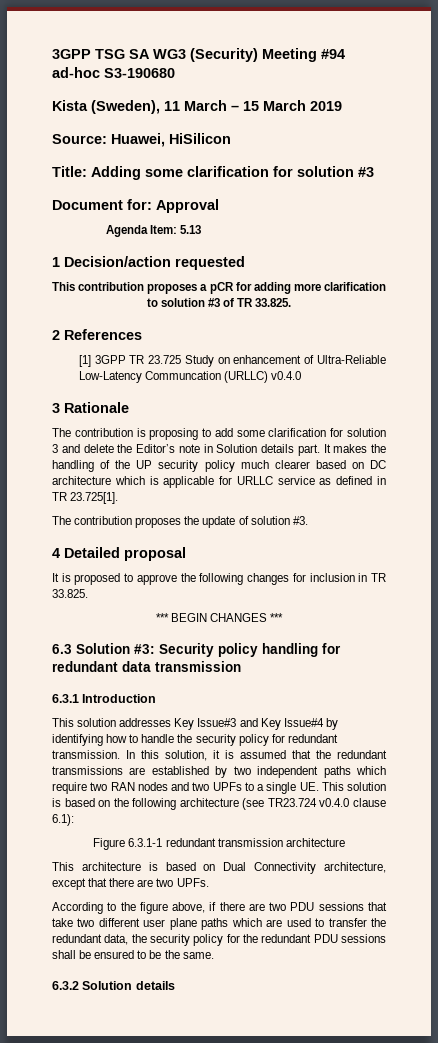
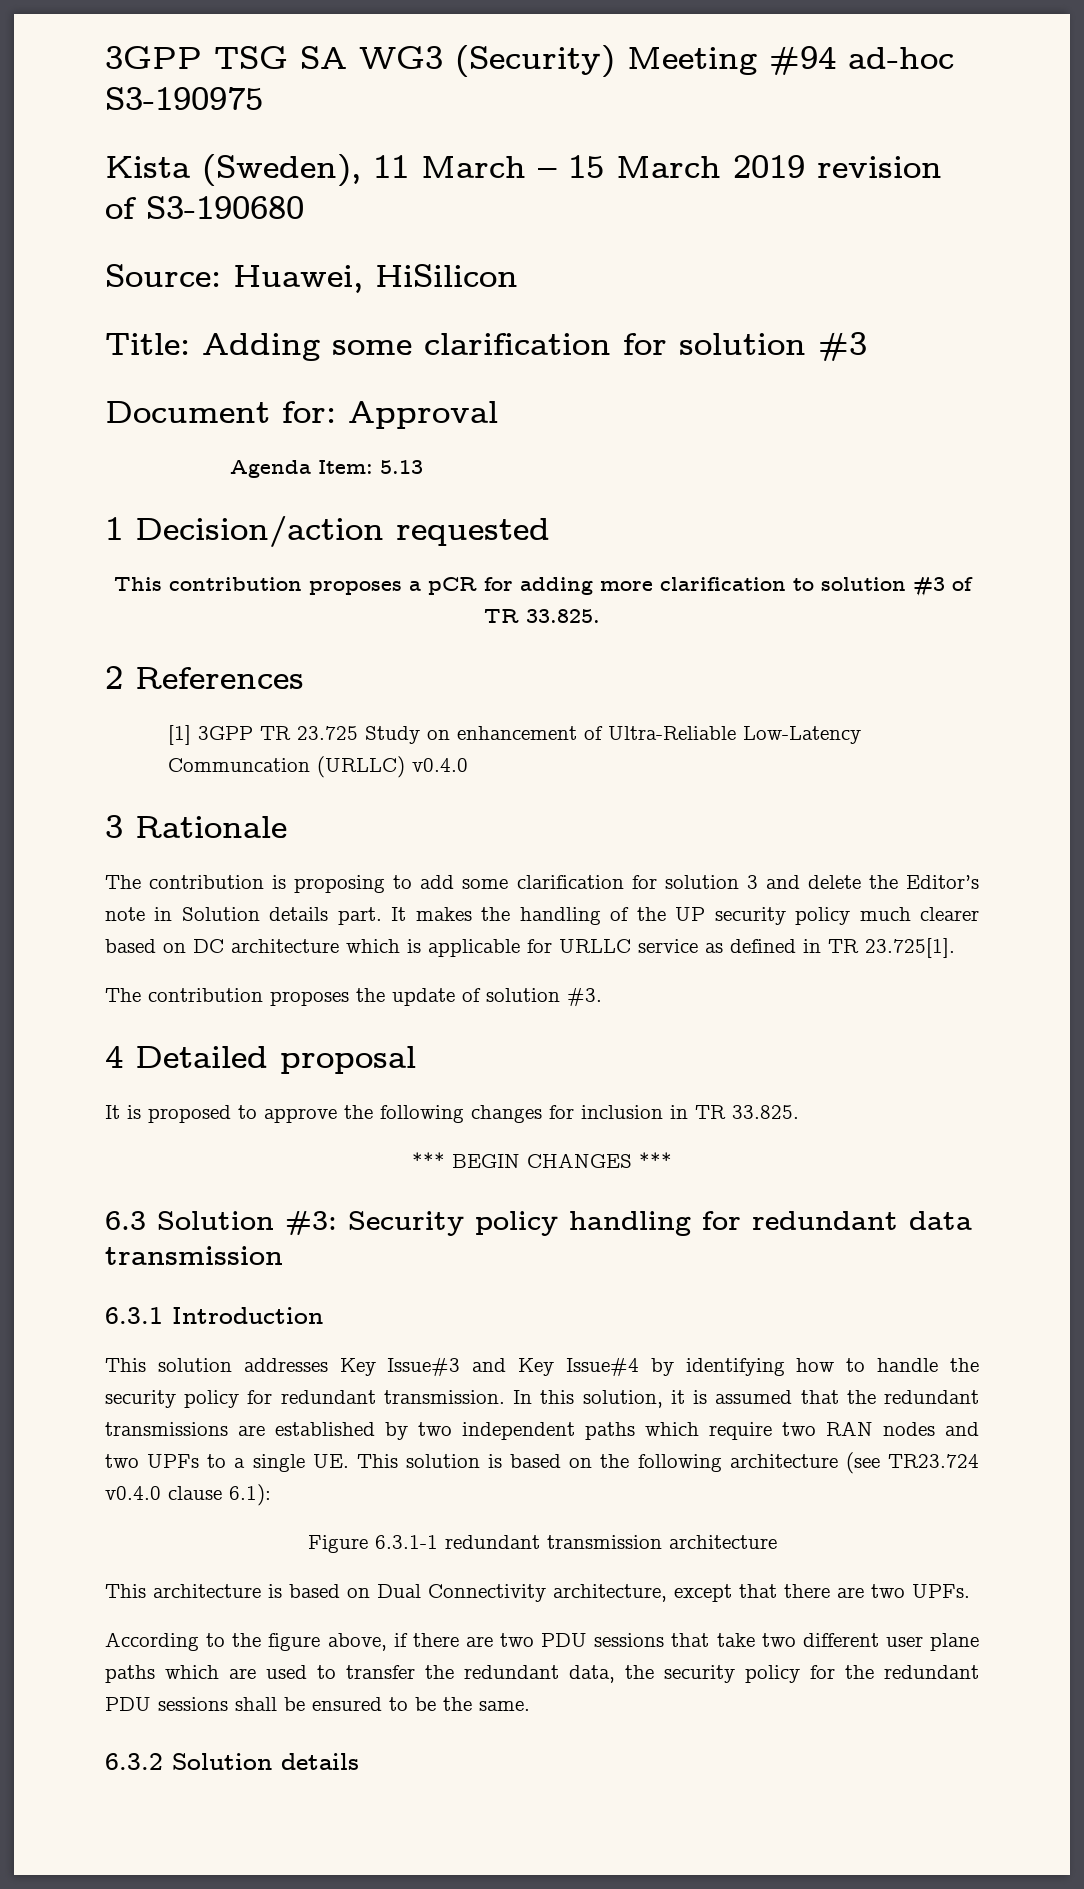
- 3GPP TSG SA WG3 (Security) Meeting #94 ad-hoc S3-190680
+ 3GPP TSG SA WG3 (Security) Meeting #94 ad-hoc S3-190975
- Kista (Sweden), 11 March – 15 March 2019
+ Kista (Sweden), 11 March – 15 March 2019 revision of S3-190680

